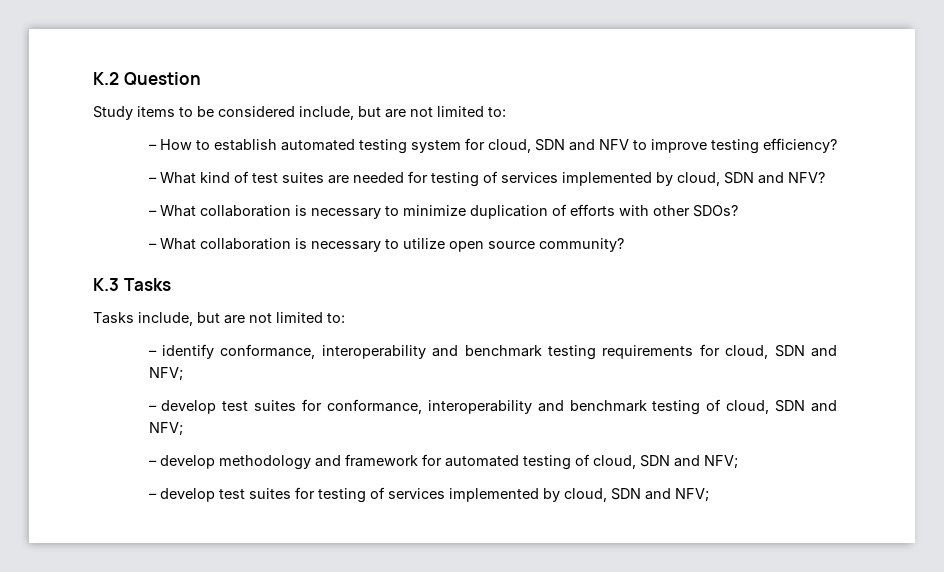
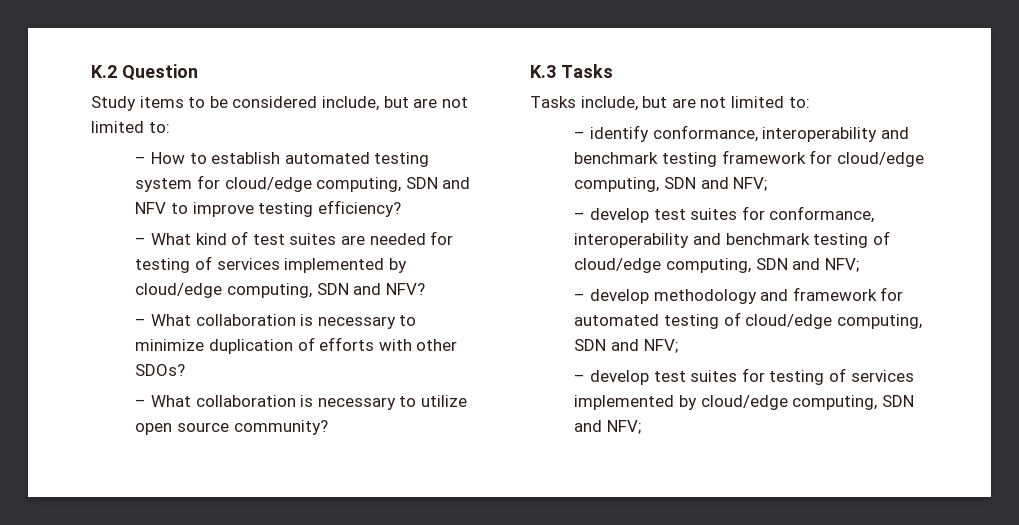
- – How to establish automated testing system for cloud, SDN and NFV to improve testing efficiency?
+ – How to establish automated testing system for cloud/edge computing, SDN and NFV to improve testing efficiency?
- – What kind of test suites are needed for testing of services implemented by cloud, SDN and NFV?
+ – What kind of test suites are needed for testing of services implemented by cloud/edge computing, SDN and NFV?
- – identify conformance, interoperability and benchmark testing requirements for cloud, SDN and NFV;
+ – identify conformance, interoperability and benchmark testing framework for cloud/edge computing, SDN and NFV;
- – develop test suites for conformance, interoperability and benchmark testing of cloud, SDN and NFV;
+ – develop test suites for conformance, interoperability and benchmark testing of cloud/edge computing, SDN and NFV;
- – develop methodology and framework for automated testing of cloud, SDN and NFV;
+ – develop methodology and framework for automated testing of cloud/edge computing, SDN and NFV;
- – develop test suites for testing of services implemented by cloud, SDN and NFV;
+ – develop test suites for testing of services implemented by cloud/edge computing, SDN and NFV;

